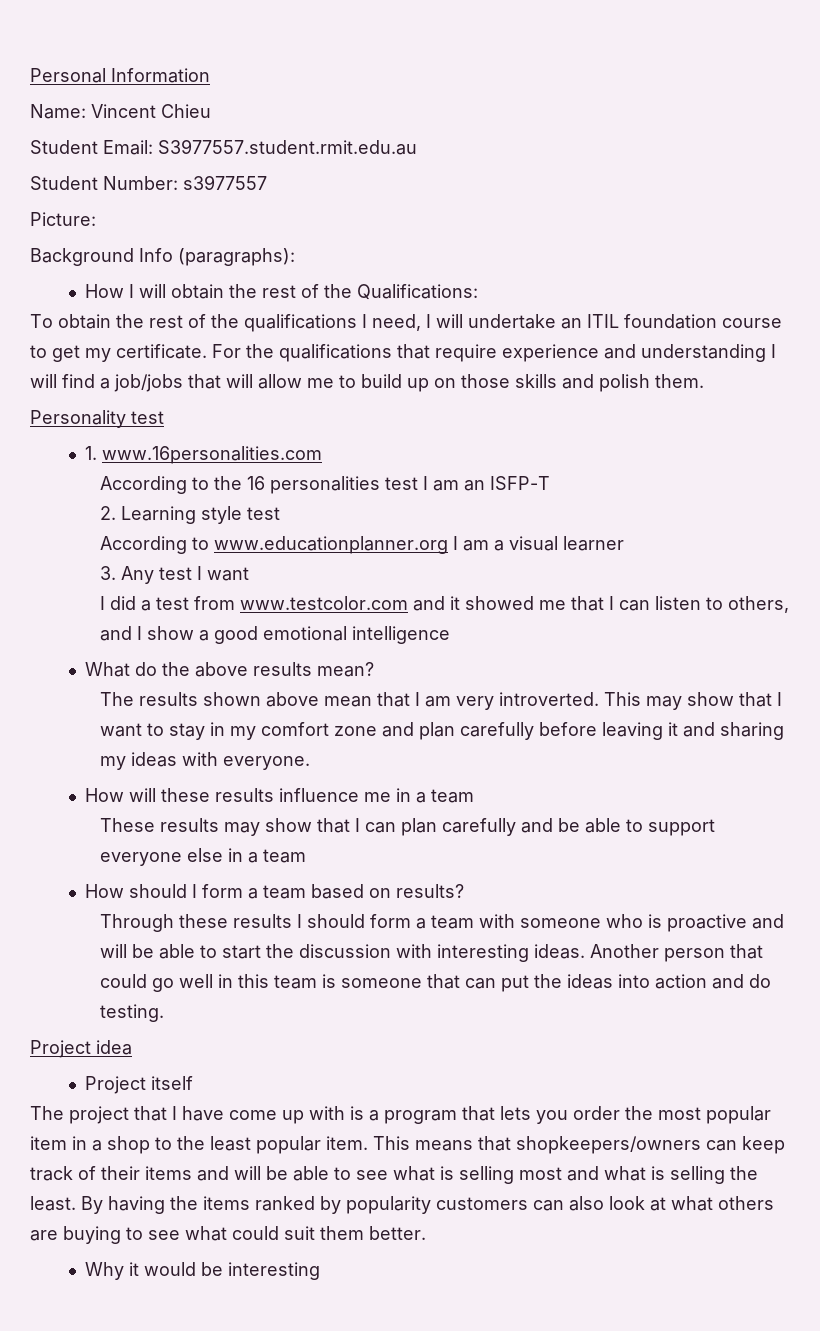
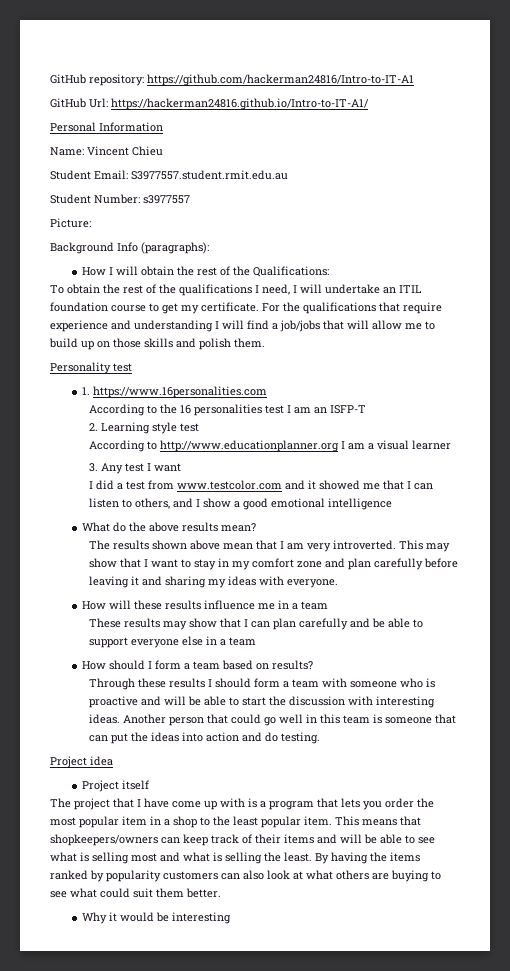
+ GitHub repository: https://github.com/hackerman24816/Intro-to-IT-A1
+ GitHub Url: https://hackerman24816.github.io/Intro-to-IT-A1/
- 1. www.16personalities.com
+ 1. https://www.16personalities.com
- According to www.educationplanner.org I am a visual learner
+ According to http://www.educationplanner.org I am a visual learner

